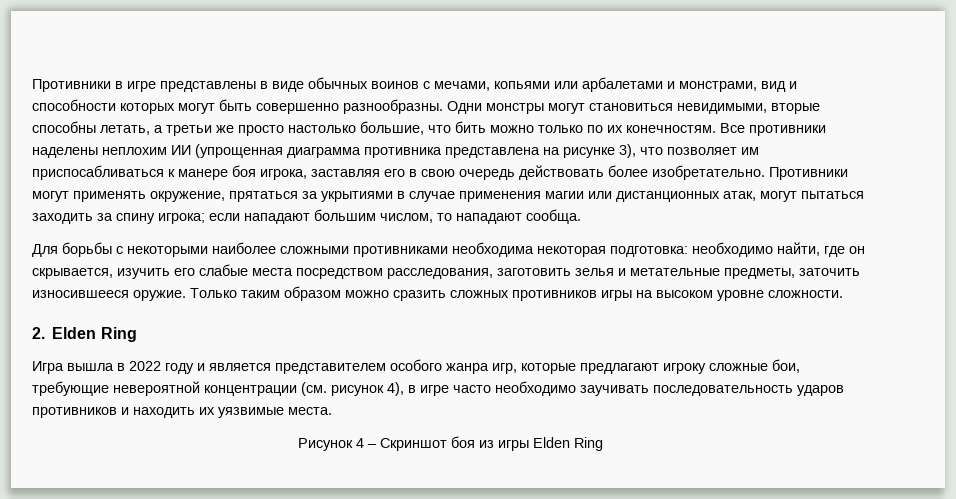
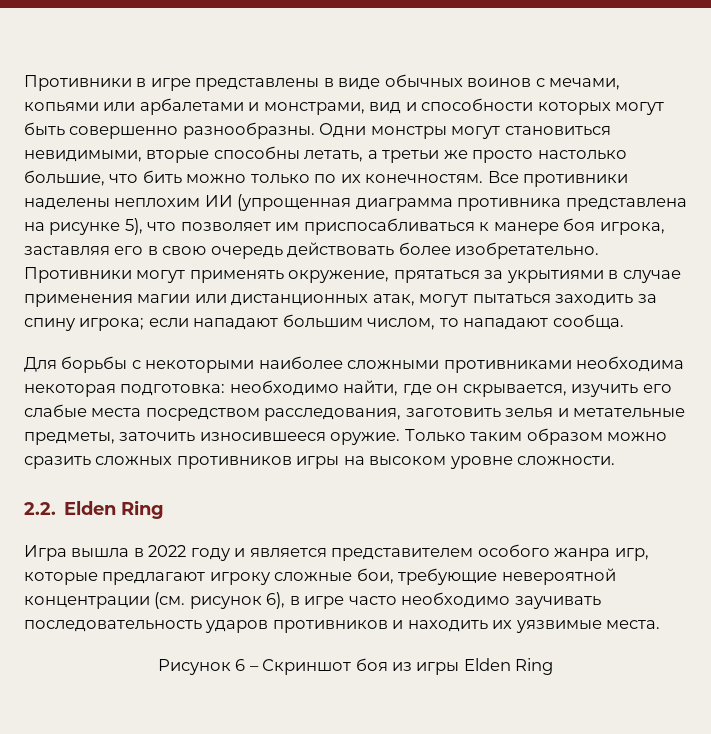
- Все противники наделены неплохим ИИ (упрощенная диаграмма противника представлена на рисунке 3), что позволяет им приспосабливаться к манере боя игрока, заставляя его в свою очередь действовать более изобретательно.
+ Все противники наделены неплохим ИИ (упрощенная диаграмма противника представлена на рисунке 5), что позволяет им приспосабливаться к манере боя игрока, заставляя его в свою очередь действовать более изобретательно.
- 2. Elden Ring
+ 2.2. Elden Ring
- Игра вышла в 2022 году и является представителем особого жанра игр, которые предлагают игроку сложные бои, требующие невероятной концентрации (см. рисунок 4), в игре часто необходимо заучивать последовательность ударов противников и находить их уязвимые места.
+ Игра вышла в 2022 году и является представителем особого жанра игр, которые предлагают игроку сложные бои, требующие невероятной концентрации (см. рисунок 6), в игре часто необходимо заучивать последовательность ударов противников и находить их уязвимые места.
- Рисунок 4 – Скриншот боя из игры Elden Ring
+ Рисунок 6 – Скриншот боя из игры Elden Ring

